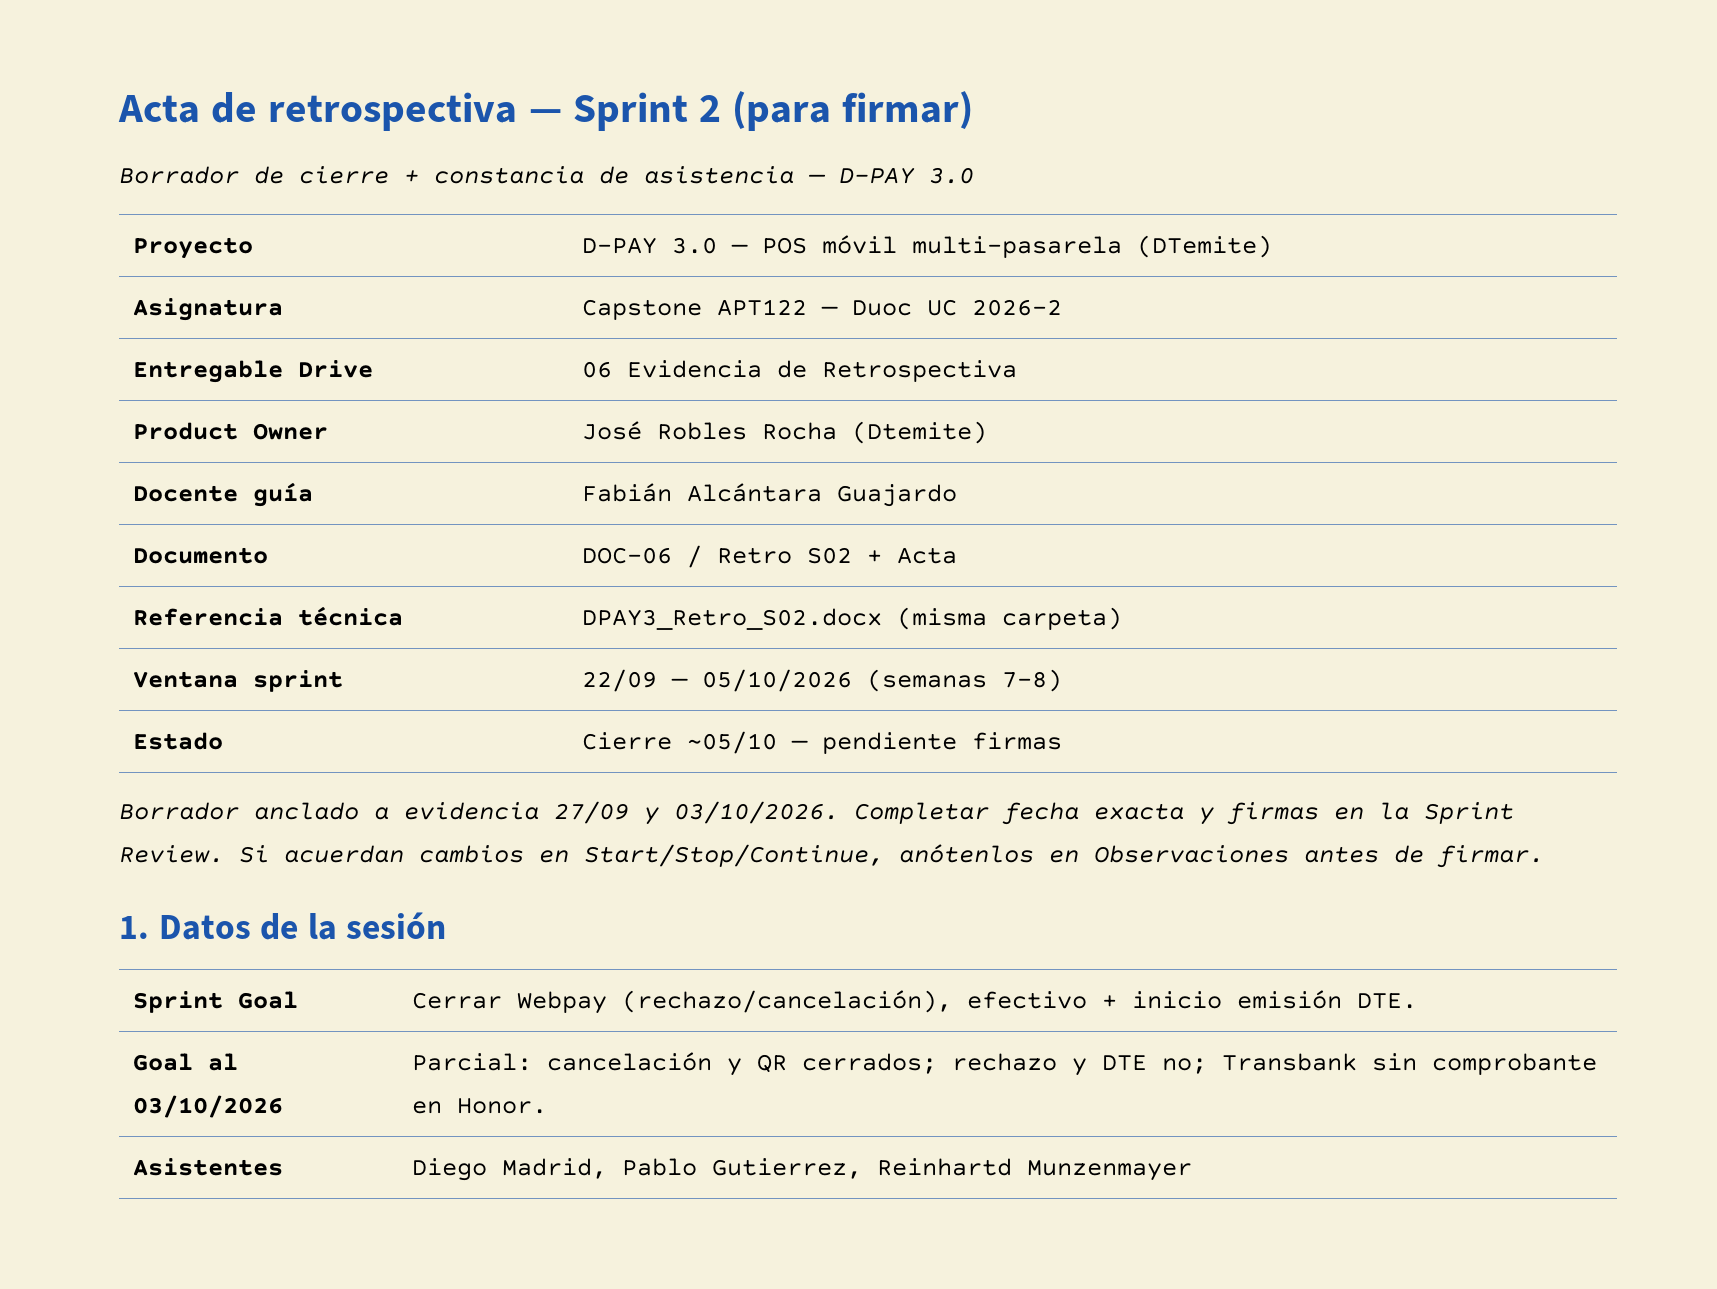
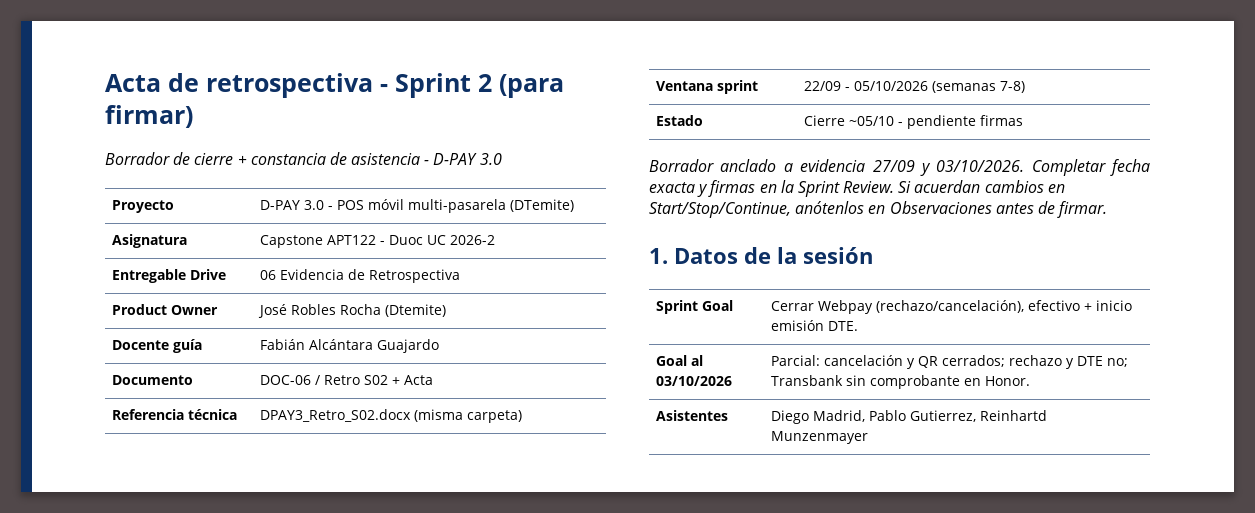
- Acta de retrospectiva — Sprint 2 (para firmar)
+ Acta de retrospectiva - Sprint 2 (para firmar)
- Borrador de cierre + constancia de asistencia — D-PAY 3.0
+ Borrador de cierre + constancia de asistencia - D-PAY 3.0
- Proyecto | D-PAY 3.0 — POS móvil multi-pasarela (DTemite)
+ Proyecto | D-PAY 3.0 - POS móvil multi-pasarela (DTemite)
- Asignatura | Capstone APT122 — Duoc UC 2026-2
+ Asignatura | Capstone APT122 - Duoc UC 2026-2
- Ventana sprint | 22/09 — 05/10/2026 (semanas 7-8)
+ Ventana sprint | 22/09 - 05/10/2026 (semanas 7-8)
- Estado | Cierre ~05/10 — pendiente firmas
+ Estado | Cierre ~05/10 - pendiente firmas

